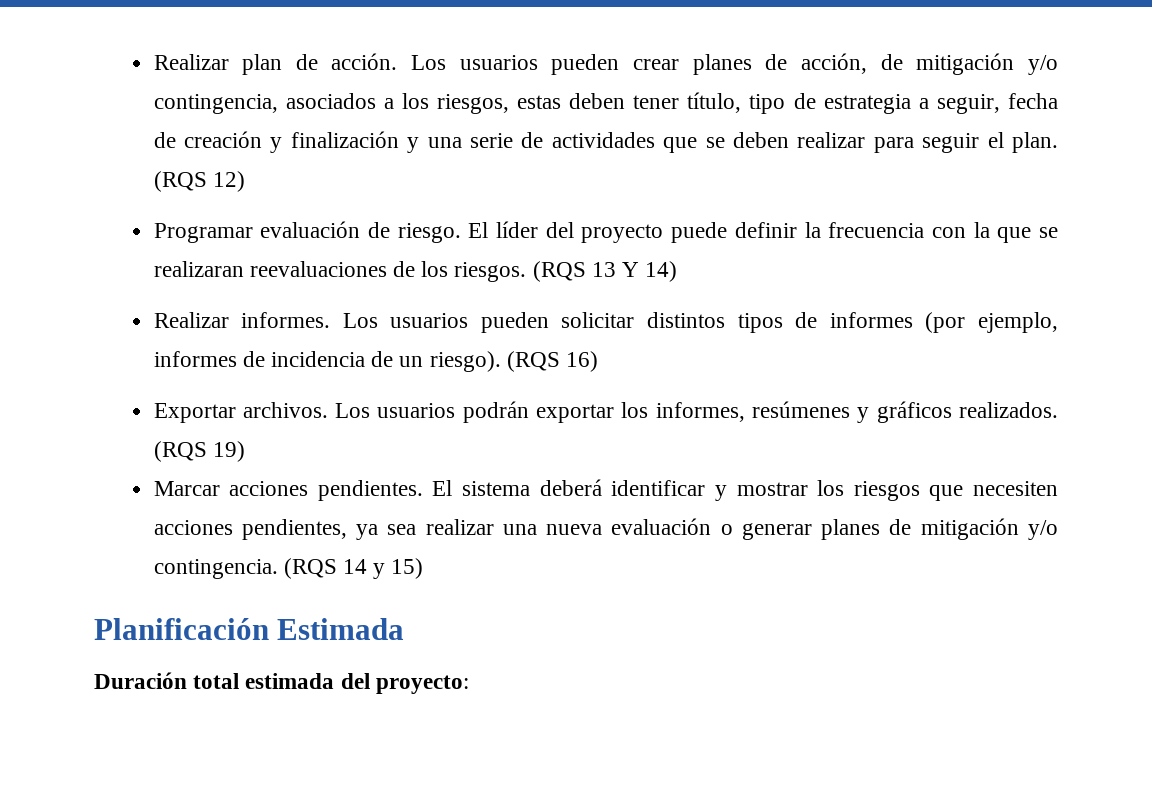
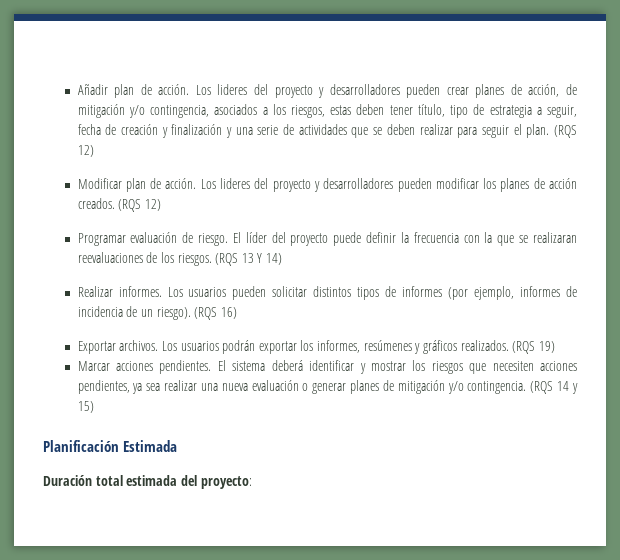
- Realizar plan de acción. Los usuarios pueden crear planes de acción, de mitigación y/o contingencia, asociados a los riesgos, estas deben tener título, tipo de estrategia a seguir, fecha de creación y finalización y una serie de actividades que se deben realizar para seguir el plan.
+ Añadir plan de acción. Los lideres del proyecto y desarrolladores pueden crear planes de acción, de mitigación y/o contingencia, asociados a los riesgos, estas deben tener título, tipo de estrategia a seguir, fecha de creación y finalización y una serie de actividades que se deben realizar para seguir el plan.
+ Modificar plan de acción. Los lideres del proyecto y desarrolladores pueden modificar los planes de acción creados. (RQS 12)

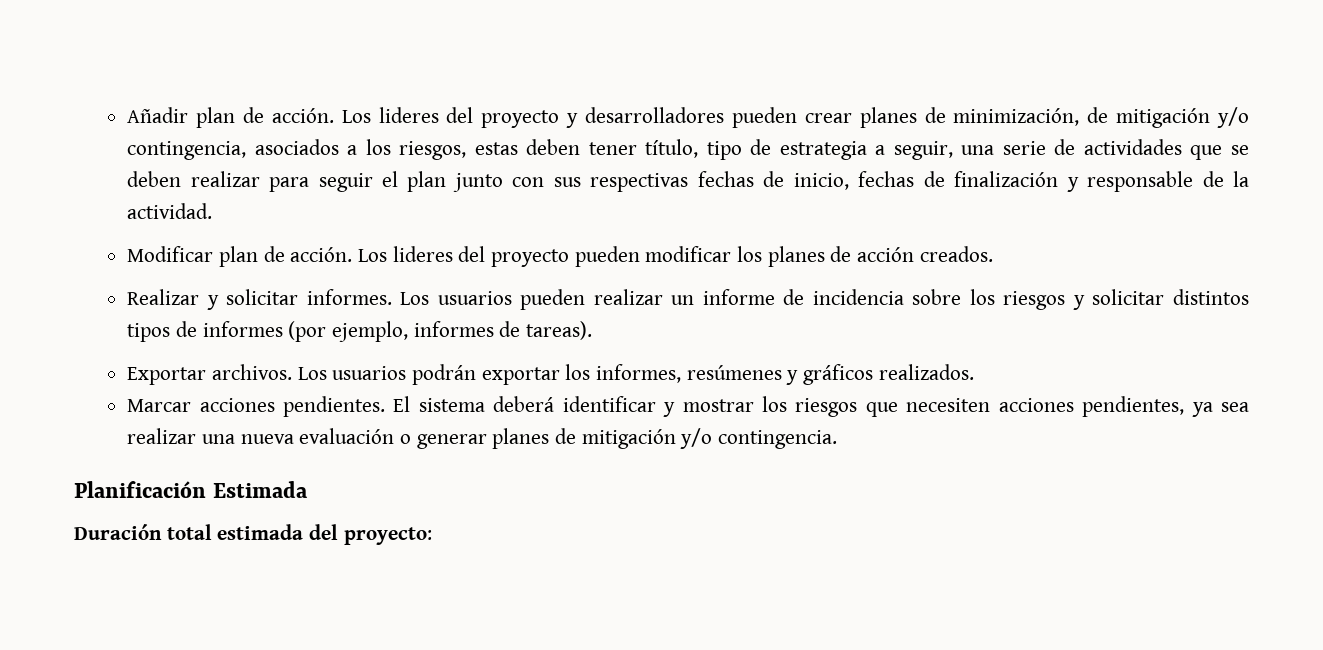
- Los lideres del proyecto y desarrolladores pueden crear planes de acción, de mitigación y/o contingencia, asociados a los riesgos, estas deben tener título, tipo de estrategia a seguir, fecha de creación y finalización y una serie de actividades que se deben realizar para seguir el plan. (RQS 12)
+ Los lideres del proyecto y desarrolladores pueden crear planes de minimización, de mitigación y/o contingencia, asociados a los riesgos, estas deben tener título, tipo de estrategia a seguir, una serie de actividades que se deben realizar para seguir el plan junto con sus respectivas fechas de inicio, fechas de finalización y responsable de la actividad.
- Los lideres del proyecto y desarrolladores pueden modificar los planes de acción creados. (RQS 12)
- Programar evaluación de riesgo. El líder del proyecto puede definir la frecuencia con la que se realizaran reevaluaciones de los riesgos. (RQS 13 Y 14)
+ Los lideres del proyecto pueden modificar los planes de acción creados.
- Realizar informes.
+ Realizar y solicitar informes.
- Los usuarios pueden solicitar distintos tipos de informes (por ejemplo, informes de incidencia de un riesgo). (RQS 16)
+ Los usuarios pueden realizar un informe de incidencia sobre los riesgos y solicitar distintos tipos de informes (por ejemplo, informes de tareas).
- (RQS 19)
- (RQS 14 y 15)

